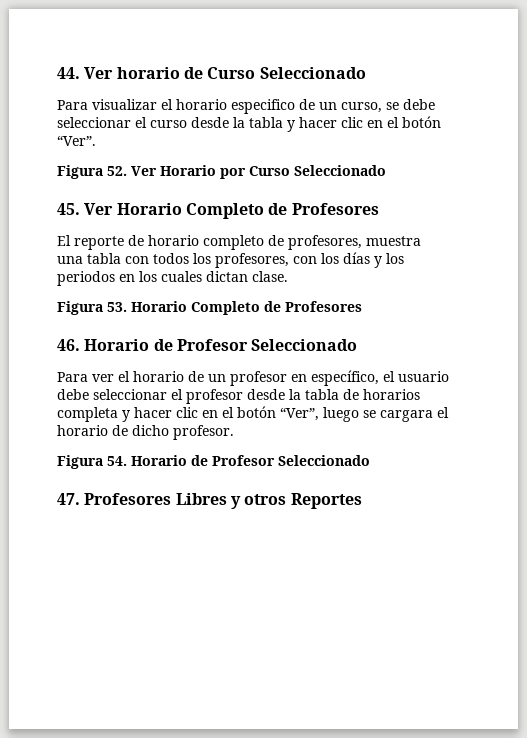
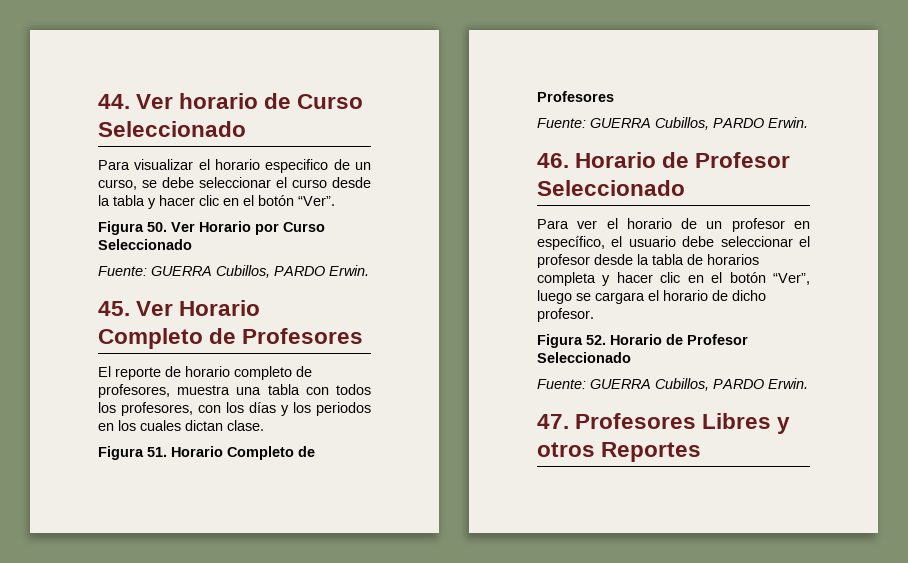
- Figura 52. Ver Horario por Curso Seleccionado
+ Figura 50. Ver Horario por Curso Seleccionado
+ Fuente: GUERRA Cubillos, PARDO Erwin.
- Figura 53. Horario Completo de Profesores
+ Figura 51. Horario Completo de Profesores
+ Fuente: GUERRA Cubillos, PARDO Erwin.
- Figura 54. Horario de Profesor Seleccionado
+ Figura 52. Horario de Profesor Seleccionado
+ Fuente: GUERRA Cubillos, PARDO Erwin.

